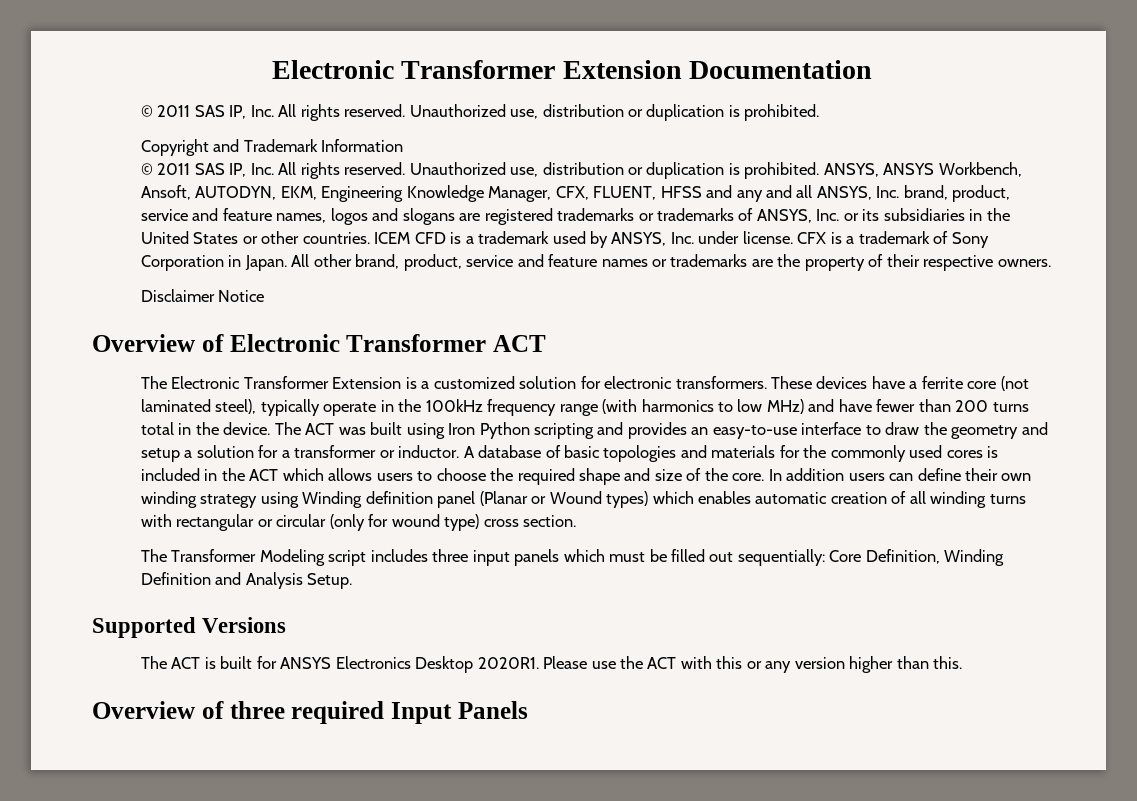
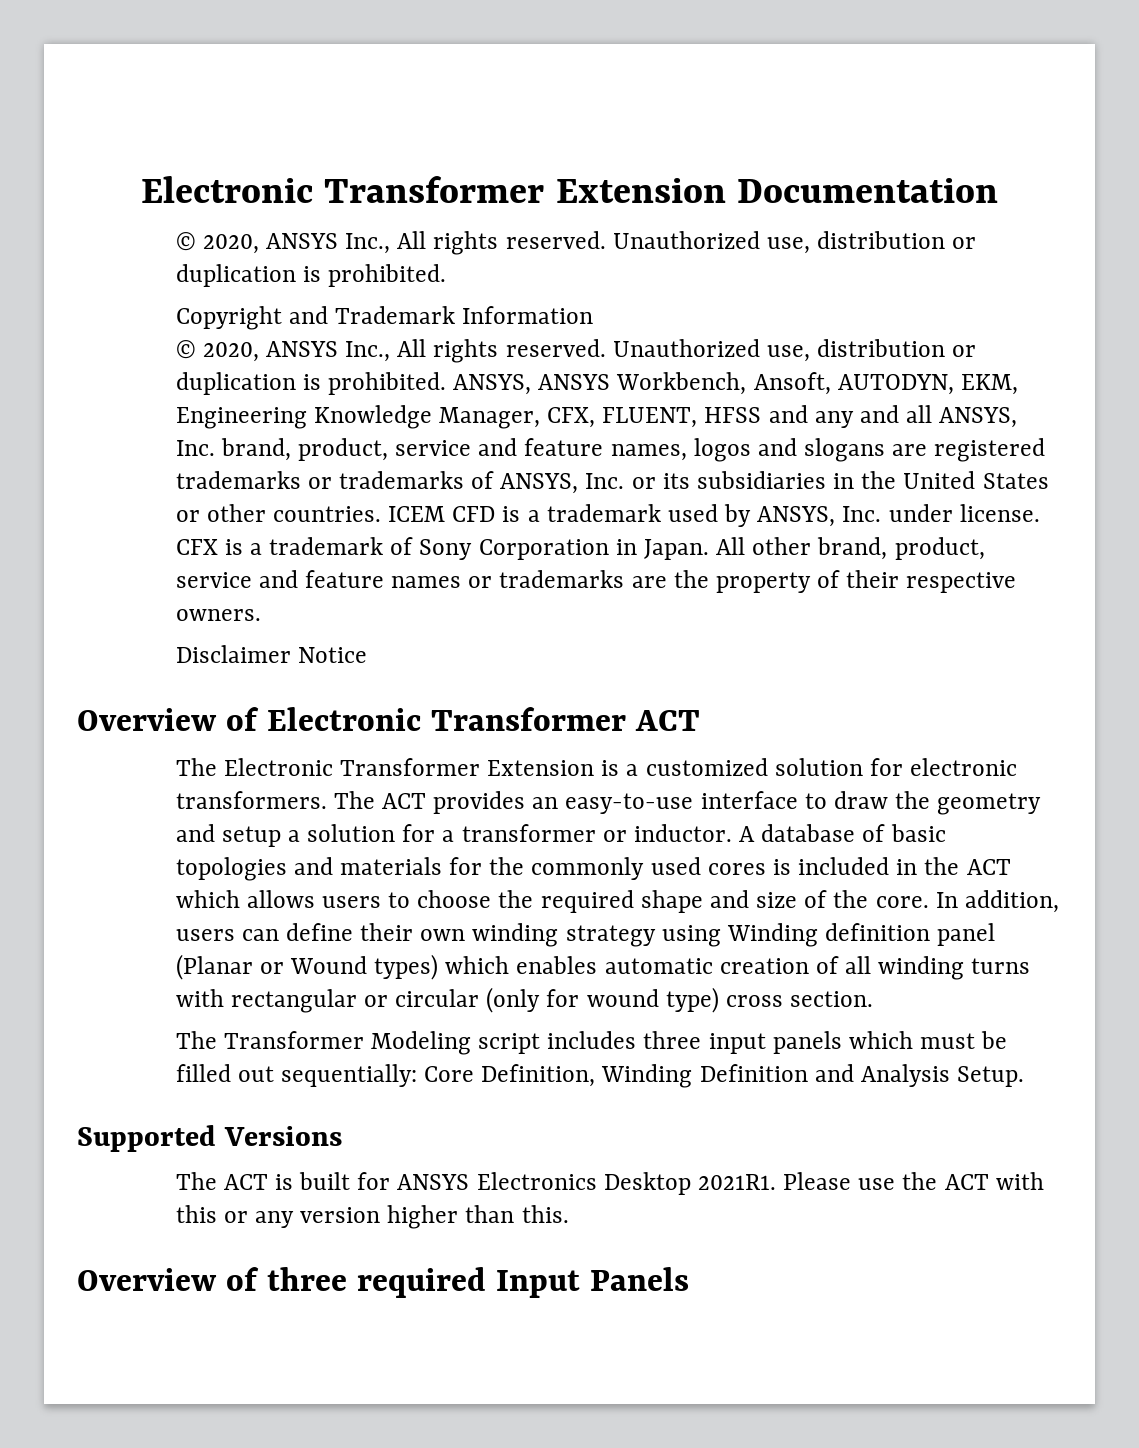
  Electronic Transformer Extension Documentation
- © 2011 SAS IP, Inc. All rights reserved.
+ © 2020, ANSYS Inc., All rights reserved.
  Copyright and Trademark Information
- © 2011 SAS IP, Inc. All rights reserved.
+ © 2020, ANSYS Inc., All rights reserved.
- These devices have a ferrite core (not laminated steel), typically operate in the 100kHz frequency range (with harmonics to low MHz) and have fewer than 200 turns total in the device. The ACT was built using Iron Python scripting and provides an easy-to-use interface to draw the geometry and setup a solution for a transformer or inductor.
+ The ACT provides an easy-to-use interface to draw the geometry and setup a solution for a transformer or inductor.
- In addition users can define their own winding strategy using Winding definition panel (Planar or Wound types) which enables automatic creation of all winding turns with rectangular or circular (only for wound type) cross section.
+ In addition, users can define their own winding strategy using Winding definition panel (Planar or Wound types) which enables automatic creation of all winding turns with rectangular or circular (only for wound type) cross section.
- The ACT is built for ANSYS Electronics Desktop 2020R1.
+ The ACT is built for ANSYS Electronics Desktop 2021R1.

